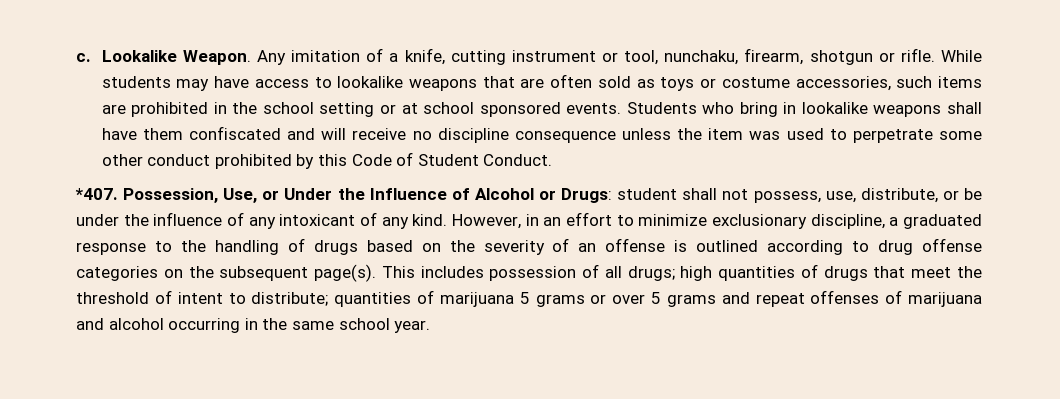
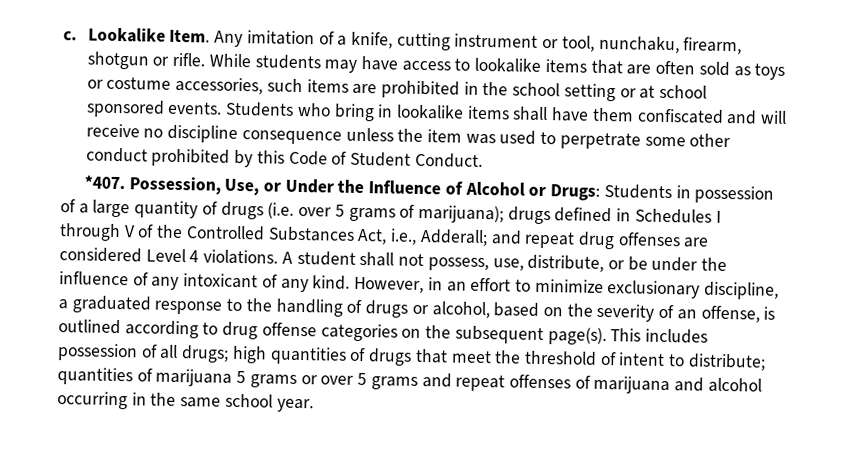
- Lookalike Weapon.
+ Lookalike Item.
- While students may have access to lookalike weapons that are often sold as toys or costume accessories, such items are prohibited in the school setting or at school sponsored events.
+ While students may have access to lookalike items that are often sold as toys or costume accessories, such items are prohibited in the school setting or at school sponsored events.
- Students who bring in lookalike weapons shall have them confiscated and will receive no discipline consequence unless the item was used to perpetrate some other conduct prohibited by this Code of Student Conduct.
+ Students who bring in lookalike items shall have them confiscated and will receive no discipline consequence unless the item was used to perpetrate some other conduct prohibited by this Code of Student Conduct.
- Possession, Use, or Under the Influence of Alcohol or Drugs: student shall not possess, use, distribute, or be under the influence of any intoxicant of any kind.
+ Possession, Use, or Under the Influence of Alcohol or Drugs: Students in possession of a large quantity of drugs (i.e. over 5 grams of marijuana); drugs defined in Schedules I through V of the Controlled Substances Act, i.e., Adderall; and repeat drug offenses are considered Level 4 violations. A student shall not possess, use, distribute, or be under the influence of any intoxicant of any kind.
- However, in an effort to minimize exclusionary discipline, a graduated response to the handling of drugs based on the severity of an offense is outlined according to drug offense categories on the subsequent page(s).
+ However, in an effort to minimize exclusionary discipline, a graduated response to the handling of drugs or alcohol, based on the severity of an offense, is outlined according to drug offense categories on the subsequent page(s).

